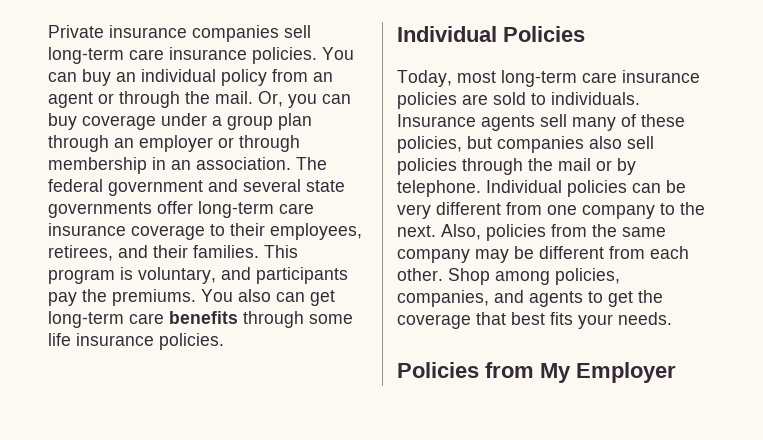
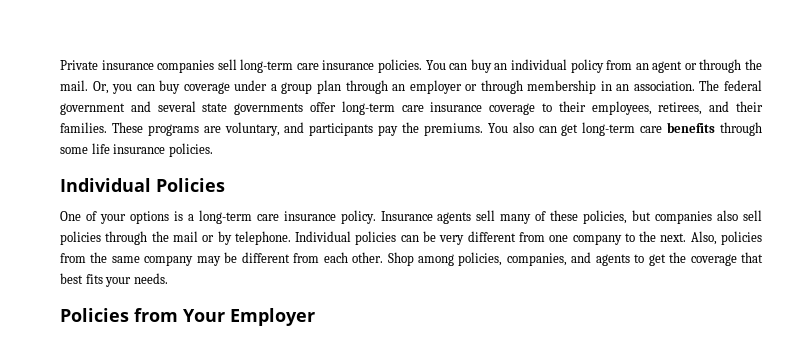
- This program is voluntary, and participants pay the premiums.
+ These programs are voluntary, and participants pay the premiums.
- Today, most long-term care insurance policies are sold to individuals.
+ One of your options is a long-term care insurance policy.
- Policies from My Employer
+ Policies from Your Employer

